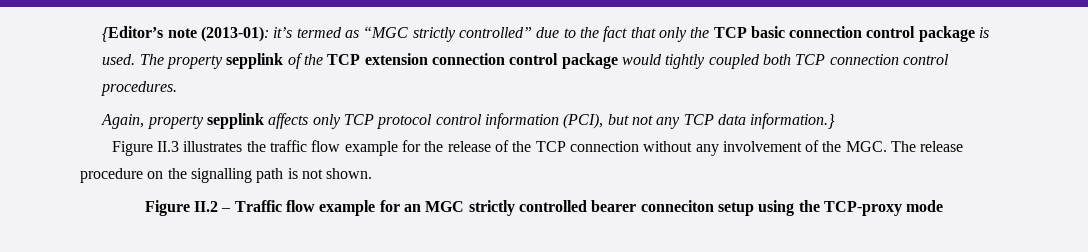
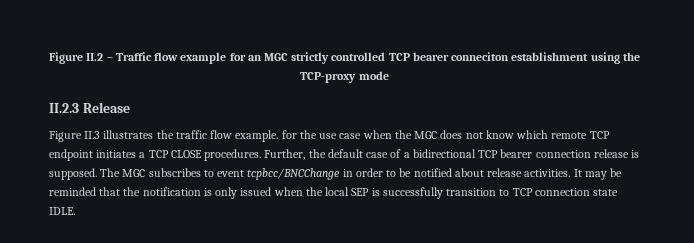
- {Editor’s note (2013-01): it’s termed as “MGC strictly controlled” due to the fact that only the TCP basic connection control package is used. The property sepplink of the TCP extension connection control package would tightly coupled both TCP connection control procedures.
- Again, property sepplink affects only TCP protocol control information (PCI), but not any TCP data information.}
- Figure II.3 illustrates the traffic flow example for the release of the TCP connection without any involvement of the MGC. The release procedure on the signalling path is not shown.
- Figure II.2 – Traffic flow example for an MGC strictly controlled bearer conneciton setup using the TCP-proxy mode
+ Figure II.2 – Traffic flow example for an MGC strictly controlled TCP bearer conneciton establishment using the TCP-proxy mode
+ II.2.3 Release
+ Figure II.3 illustrates the traffic flow example. for the use case when the MGC does not know which remote TCP endpoint initiates a TCP CLOSE procedures. Further, the default case of a bidirectional TCP bearer connection release is supposed. The MGC subscribes to event tcpbcc/BNCChange in order to be notified about release activities. It may be reminded that the notification is only issued when the local SEP is successfully transition to TCP connection state IDLE.

